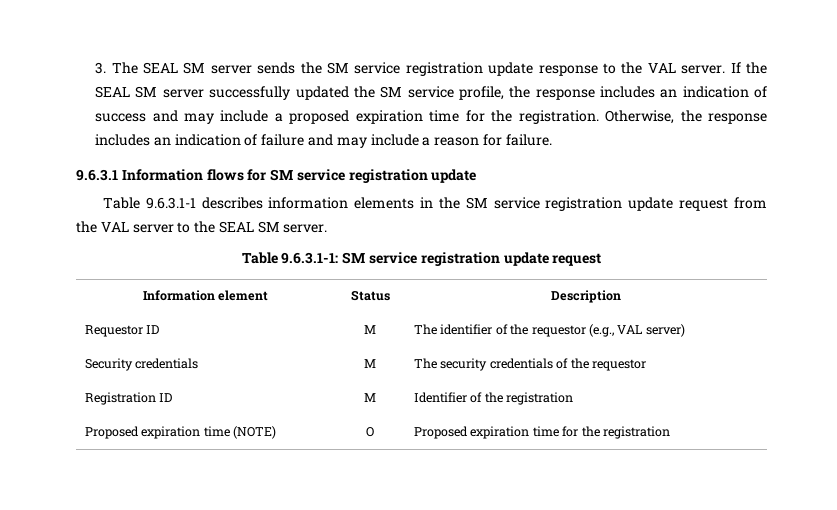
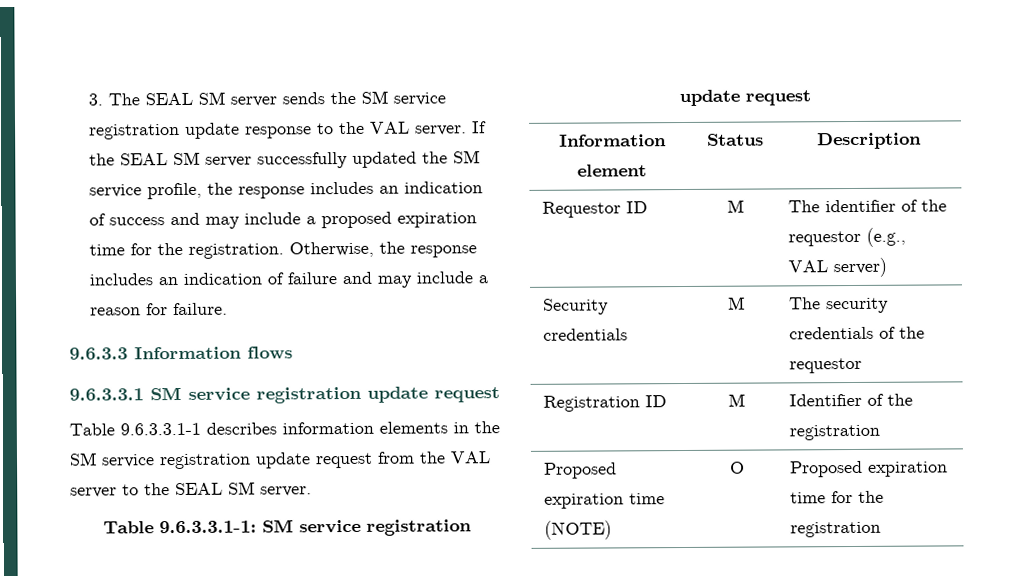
- 9.6.3.1 Information flows for SM service registration update
- Table 9.6.3.1-1 describes information elements in the SM service registration update request from the VAL server to the SEAL SM server.
+ 9.6.3.3 Information flows
+ 9.6.3.3.1 SM service registration update request
+ Table 9.6.3.3.1-1 describes information elements in the SM service registration update request from the VAL server to the SEAL SM server.
- Table 9.6.3.1-1: SM service registration update request
+ Table 9.6.3.3.1-1: SM service registration update request

